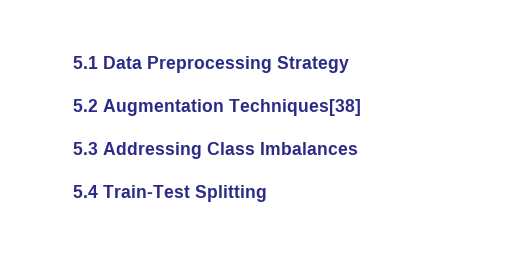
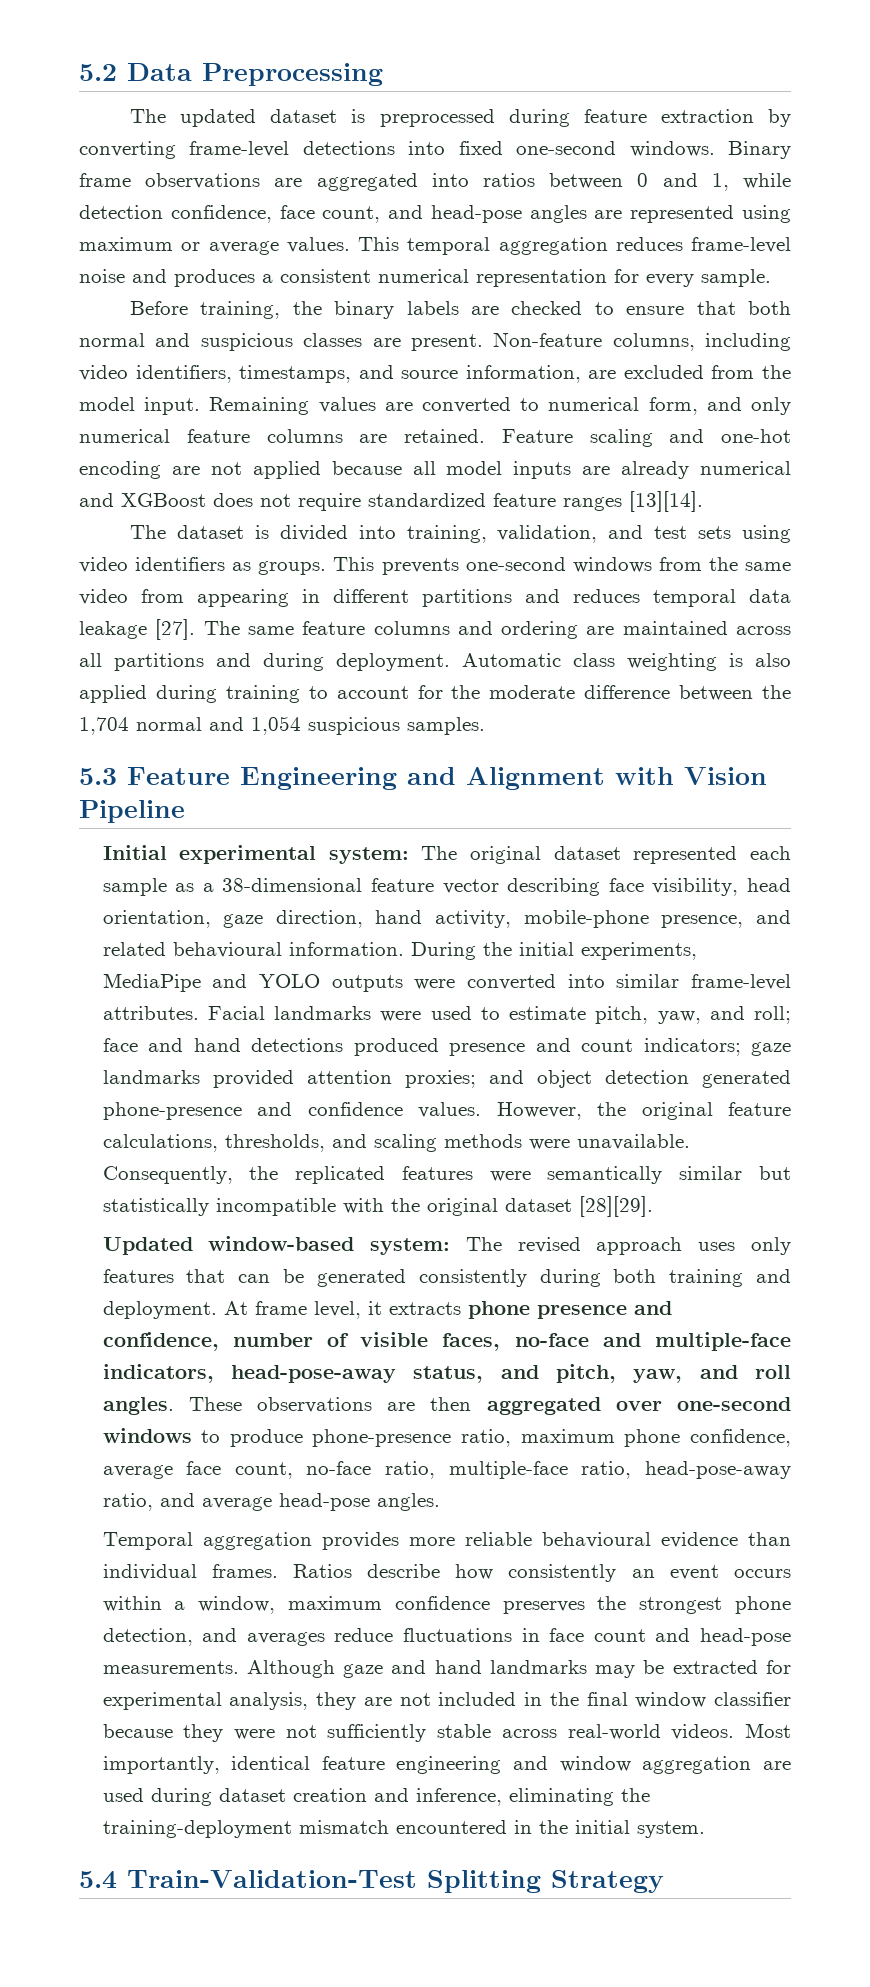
- 5.1 Data Preprocessing Strategy
- 5.2 Augmentation Techniques[38]
- 5.3 Addressing Class Imbalances
- 5.4 Train-Test Splitting
+ 5.2 Data Preprocessing
+ The updated dataset is preprocessed during feature extraction by converting frame-level detections into fixed one-second windows. Binary frame observations are aggregated into ratios between 0 and 1, while detection confidence, face count, and head-pose angles are represented using maximum or average values. This temporal aggregation reduces frame-level noise and produces a consistent numerical representation for every sample.
+ Before training, the binary labels are checked to ensure that both normal and suspicious classes are present. Non-feature columns, including video identifiers, timestamps, and source information, are excluded from the model input. Remaining values are converted to numerical form, and only numerical feature columns are retained. Feature scaling and one-hot encoding are not applied because all model inputs are already numerical and XGBoost does not require standardized feature ranges [13][14].
+ The dataset is divided into training, validation, and test sets using video identifiers as groups. This prevents one-second windows from the same video from appearing in different partitions and reduces temporal data leakage [27]. The same feature columns and ordering are maintained across all partitions and during deployment. Automatic class weighting is also applied during training to account for the moderate difference between the 1,704 normal and 1,054 suspicious samples.
+ 5.3 Feature Engineering and Alignment with Vision Pipeline
+ Initial experimental system: The original dataset represented each sample as a 38-dimensional feature vector describing face visibility, head orientation, gaze direction, hand activity, mobile-phone presence, and related behavioural information. During the initial experiments, MediaPipe and YOLO outputs were converted into similar frame-level attributes. Facial landmarks were used to estimate pitch, yaw, and roll; face and hand detections produced presence and count indicators; gaze landmarks provided attention proxies; and object detection generated phone-presence and confidence values. However, the original feature calculations, thresholds, and scaling methods were unavailable. Consequently, the replicated features were semantically similar but statistically incompatible with the original dataset [28][29].
+ Updated window-based system: The revised approach uses only features that can be generated consistently during both training and deployment. At frame level, it extracts phone presence and confidence, number of visible faces, no-face and multiple-face indicators, head-pose-away status, and pitch, yaw, and roll angles. These observations are then aggregated over one-second windows to produce phone-presence ratio, maximum phone confidence, average face count, no-face ratio, multiple-face ratio, head-pose-away ratio, and average head-pose angles.
+ Temporal aggregation provides more reliable behavioural evidence than individual frames. Ratios describe how consistently an event occurs within a window, maximum confidence preserves the strongest phone detection, and averages reduce fluctuations in face count and head-pose measurements. Although gaze and hand landmarks may be extracted for experimental analysis, they are not included in the final window classifier because they were not sufficiently stable across real-world videos. Most importantly, identical feature engineering and window aggregation are used during dataset creation and inference, eliminating the training-deployment mismatch encountered in the initial system.
+ 5.4 Train-Validation-Test Splitting Strategy

